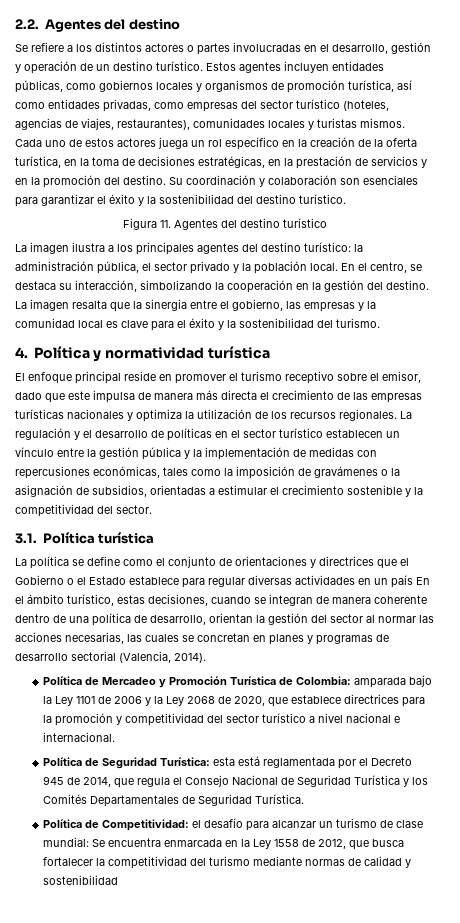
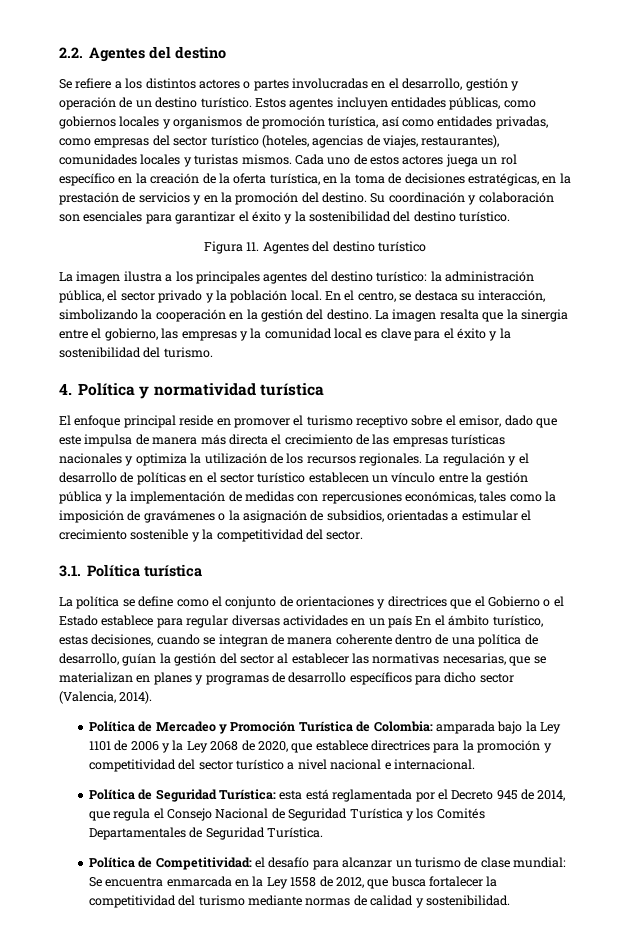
- La política se define como el conjunto de orientaciones y directrices que el Gobierno o el Estado establece para regular diversas actividades en un país En el ámbito turístico, estas decisiones, cuando se integran de manera coherente dentro de una política de desarrollo, orientan la gestión del sector al normar las acciones necesarias, las cuales se concretan en planes y programas de desarrollo sectorial (Valencia, 2014).
+ La política se define como el conjunto de orientaciones y directrices que el Gobierno o el Estado establece para regular diversas actividades en un país En el ámbito turístico, estas decisiones, cuando se integran de manera coherente dentro de una política de desarrollo, guían la gestión del sector al establecer las normativas necesarias, que se materializan en planes y programas de desarrollo específicos para dicho sector (Valencia, 2014).
- Política de Competitividad: el desafío para alcanzar un turismo de clase mundial: Se encuentra enmarcada en la Ley 1558 de 2012, que busca fortalecer la competitividad del turismo mediante normas de calidad y sostenibilidad
+ Política de Competitividad: el desafío para alcanzar un turismo de clase mundial: Se encuentra enmarcada en la Ley 1558 de 2012, que busca fortalecer la competitividad del turismo mediante normas de calidad y sostenibilidad.

